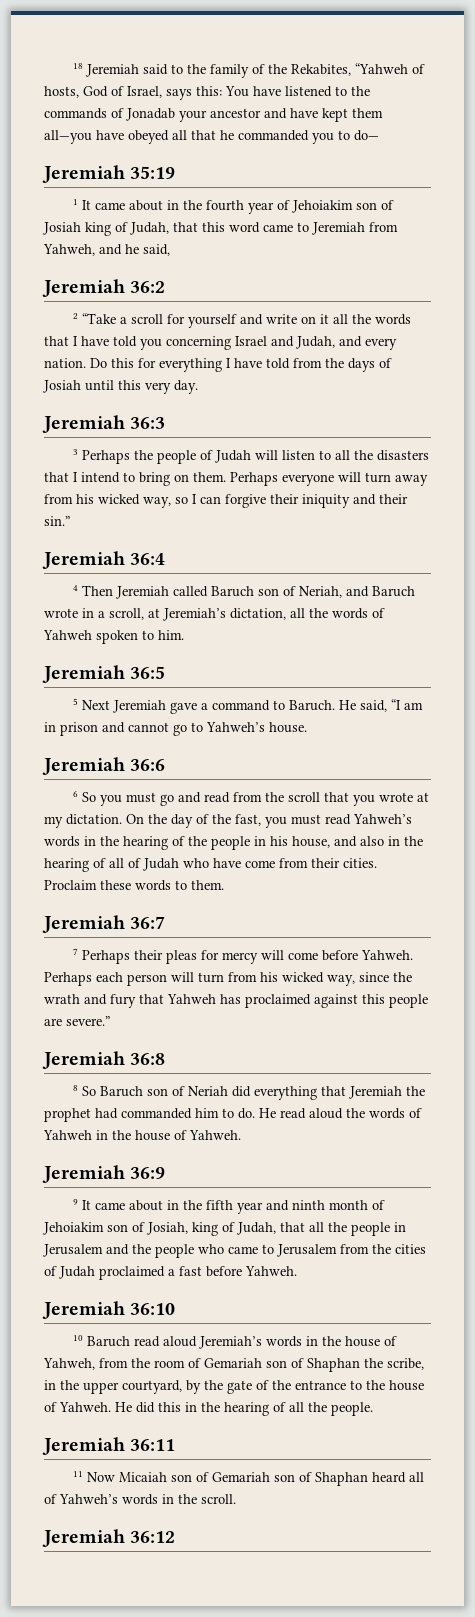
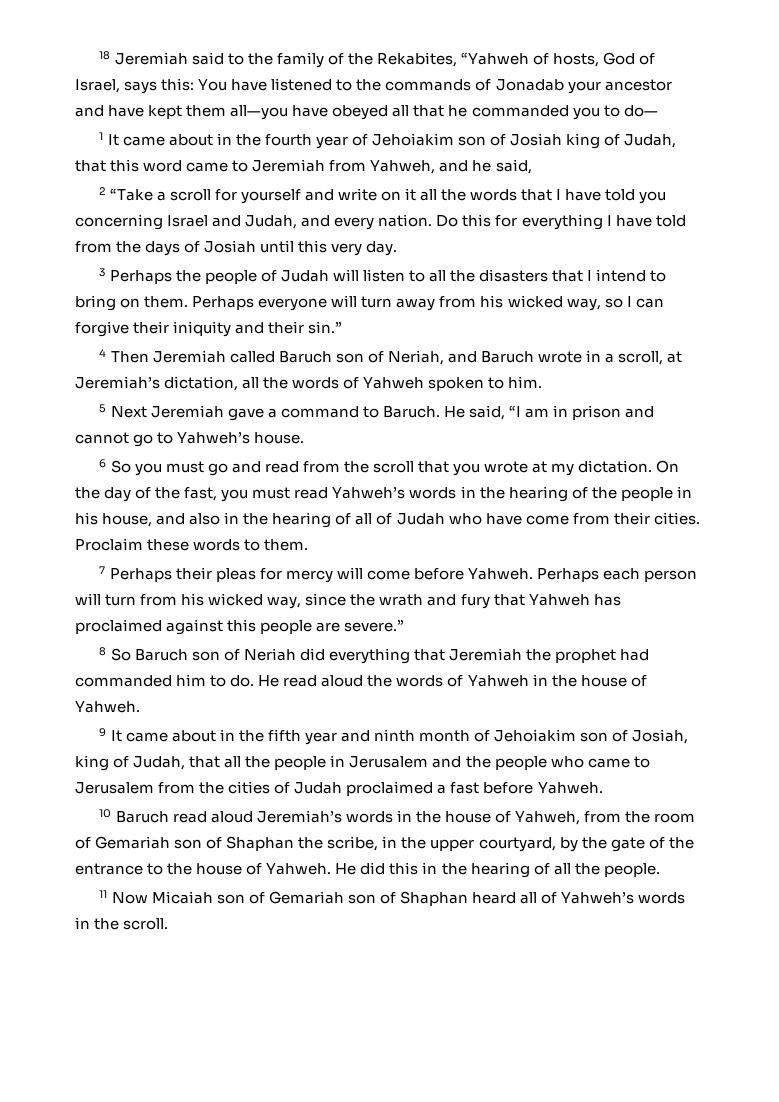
- Jeremiah 35:19
- Jeremiah 36:2
- Jeremiah 36:3
- Jeremiah 36:4
- Jeremiah 36:5
- Jeremiah 36:6
- Jeremiah 36:7
- Jeremiah 36:8
- Jeremiah 36:9
- Jeremiah 36:10
- Jeremiah 36:11
- Jeremiah 36:12

